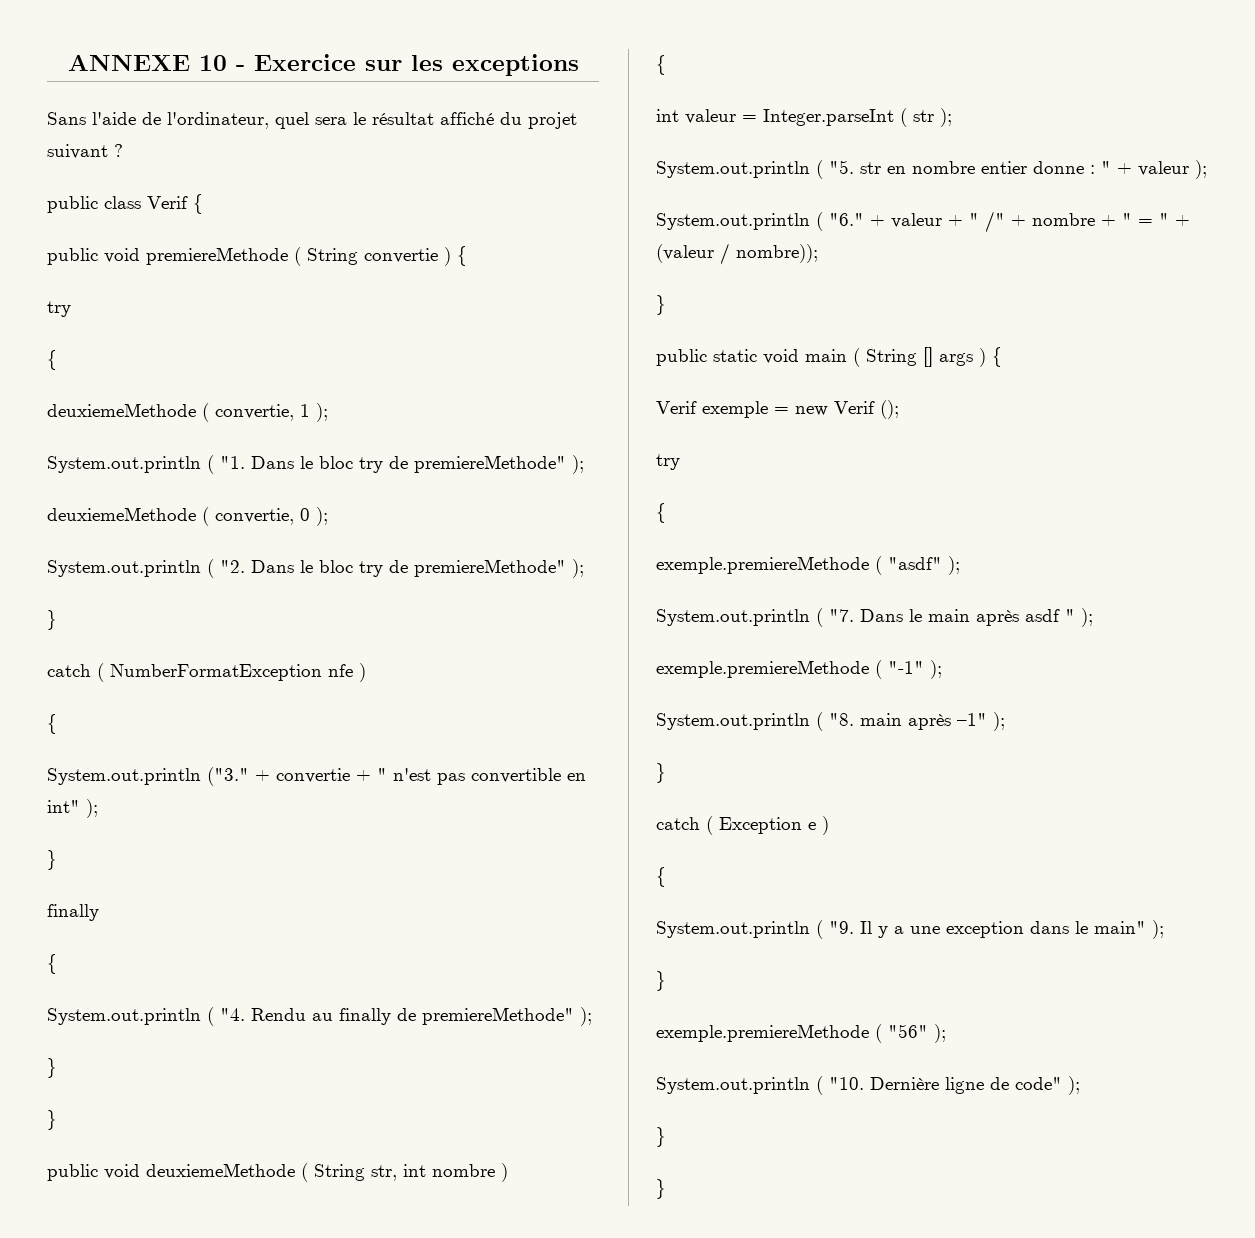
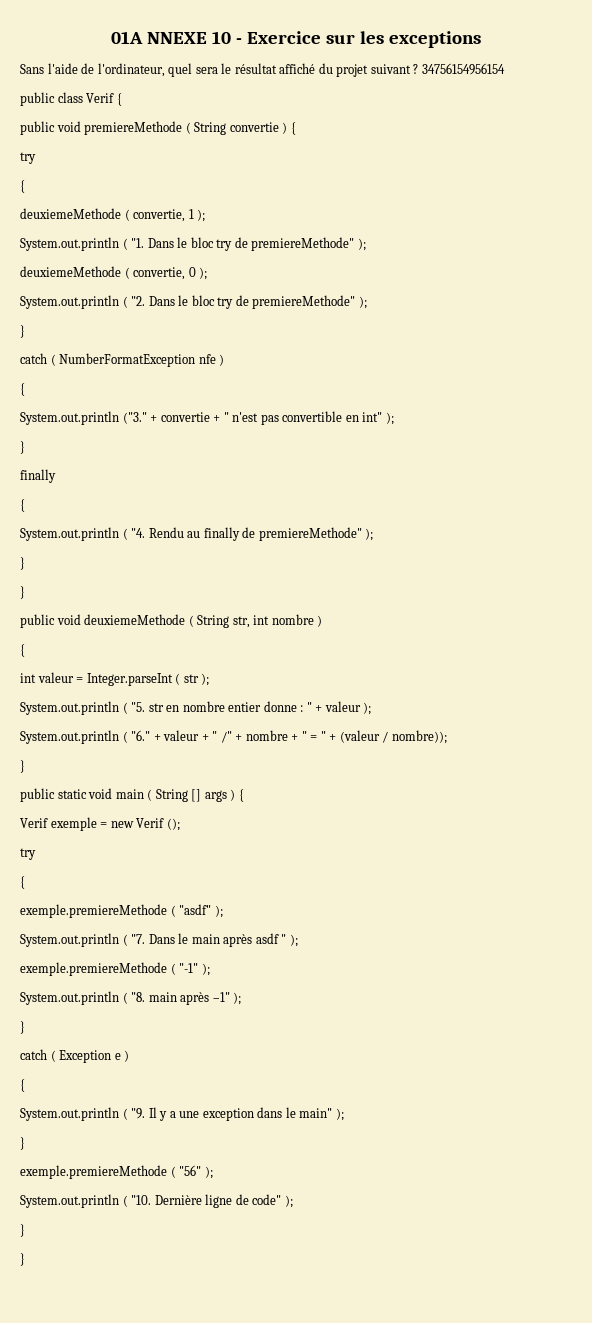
- ANNEXE 10 - Exercice sur les exceptions
+ 01A NNEXE 10 - Exercice sur les exceptions
+ 34756154956154

